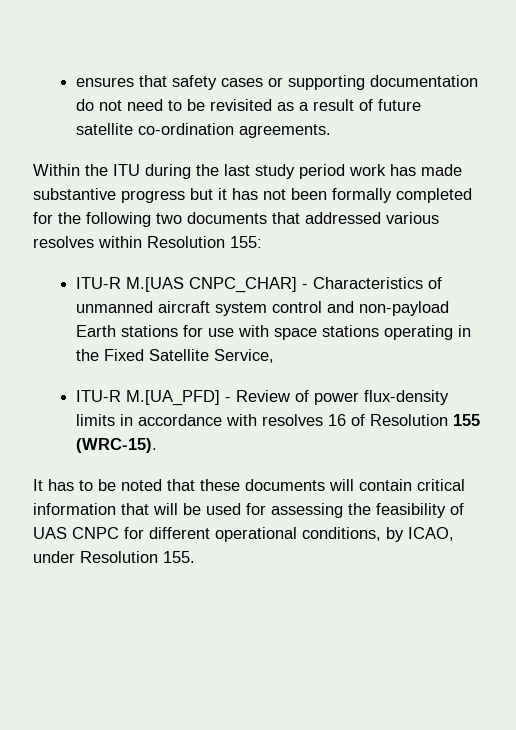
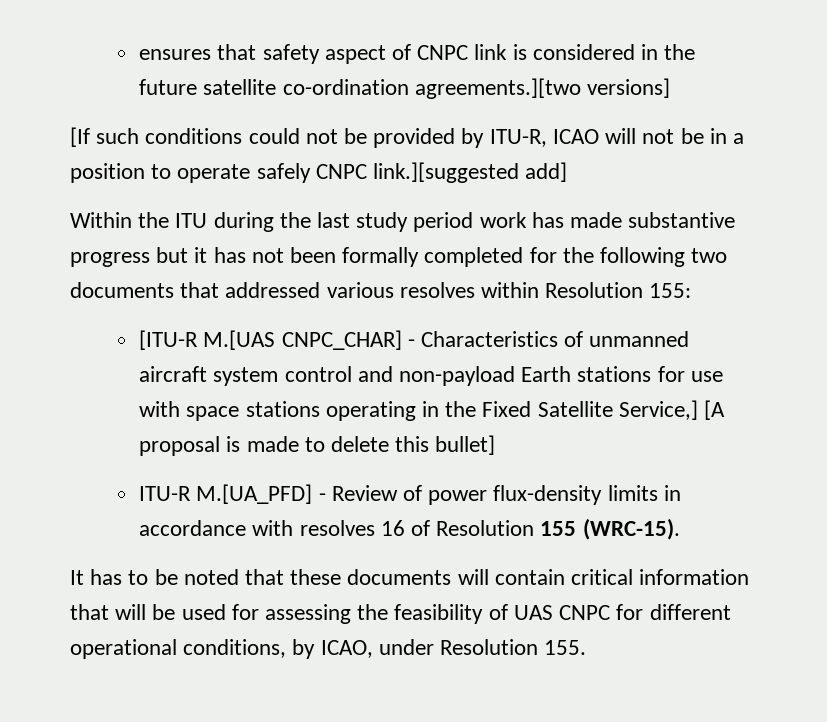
- ensures that safety cases or supporting documentation do not need to be revisited as a result of future satellite co-ordination agreements.
+ ensures that safety aspect of CNPC link is considered in the future satellite co-ordination agreements.][two versions]
+ [If such conditions could not be provided by ITU-R, ICAO will not be in a position to operate safely CNPC link.][suggested add]
- ITU-R M.[UAS CNPC_CHAR] - Characteristics of unmanned aircraft system control and non-payload Earth stations for use with space stations operating in the Fixed Satellite Service,
+ [ITU-R M.[UAS CNPC_CHAR] - Characteristics of unmanned aircraft system control and non-payload Earth stations for use with space stations operating in the Fixed Satellite Service,] [A proposal is made to delete this bullet]

